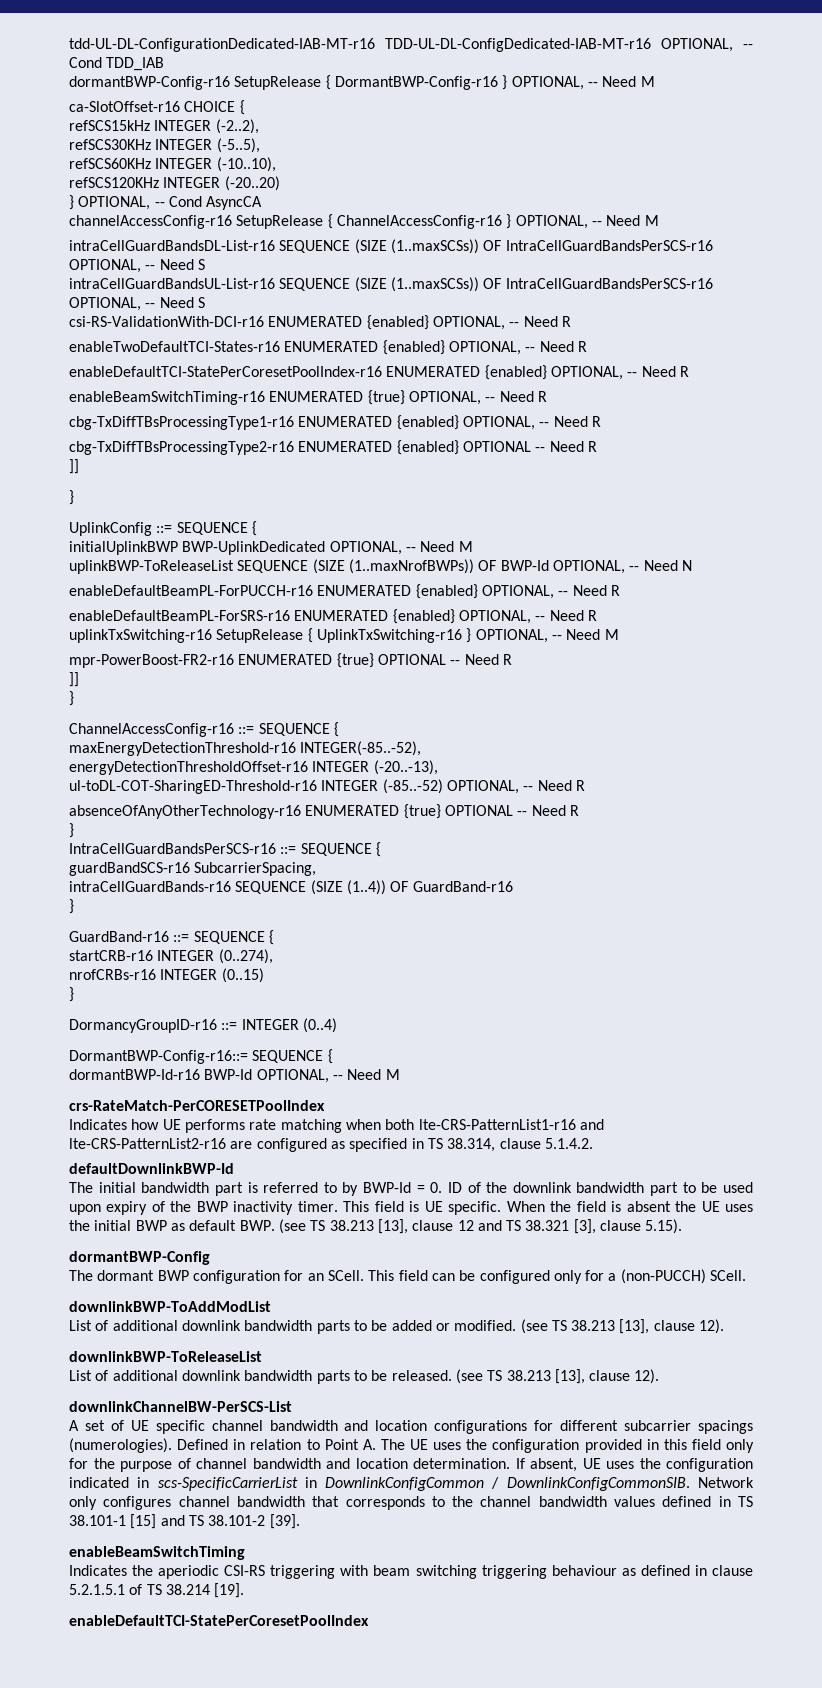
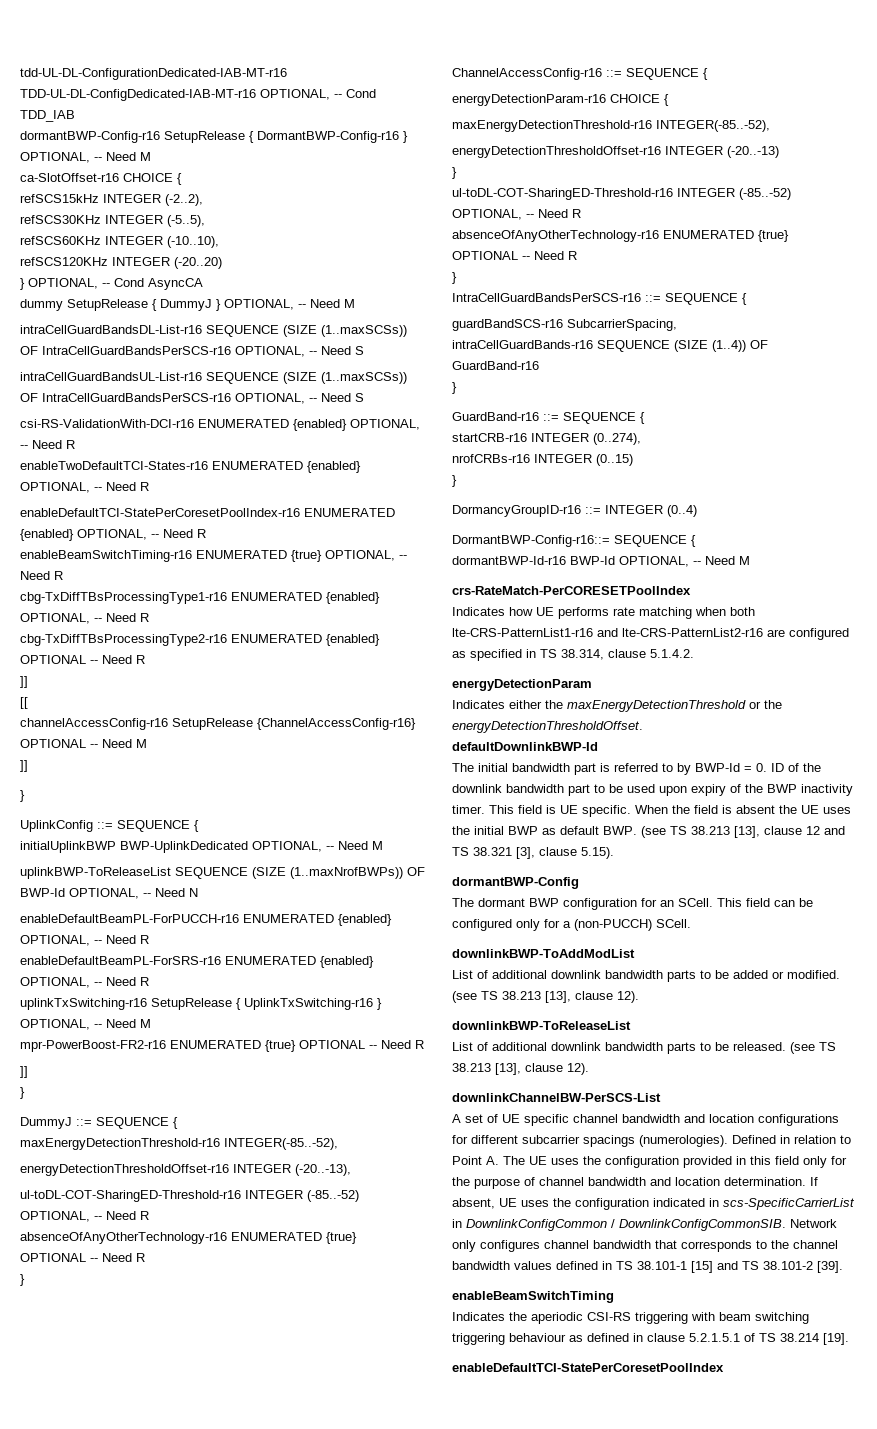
- channelAccessConfig-r16 SetupRelease { ChannelAccessConfig-r16 } OPTIONAL, -- Need M
+ dummy SetupRelease { DummyJ } OPTIONAL, -- Need M
+ [[
+ channelAccessConfig-r16 SetupRelease {ChannelAccessConfig-r16} OPTIONAL -- Need M
+ ]]
- ChannelAccessConfig-r16 ::= SEQUENCE {
+ DummyJ ::= SEQUENCE {
+ ChannelAccessConfig-r16 ::= SEQUENCE {
+ energyDetectionParam-r16 CHOICE {
+ maxEnergyDetectionThreshold-r16 INTEGER(-85..-52),
+ energyDetectionThresholdOffset-r16 INTEGER (-20..-13)
+ }
+ ul-toDL-COT-SharingED-Threshold-r16 INTEGER (-85..-52) OPTIONAL, -- Need R
+ absenceOfAnyOtherTechnology-r16 ENUMERATED {true} OPTIONAL -- Need R
+ }
+ energyDetectionParam
+ Indicates either the maxEnergyDetectionThreshold or the energyDetectionThresholdOffset.

